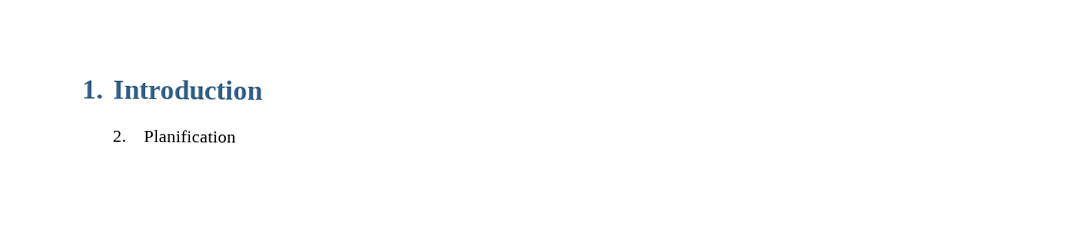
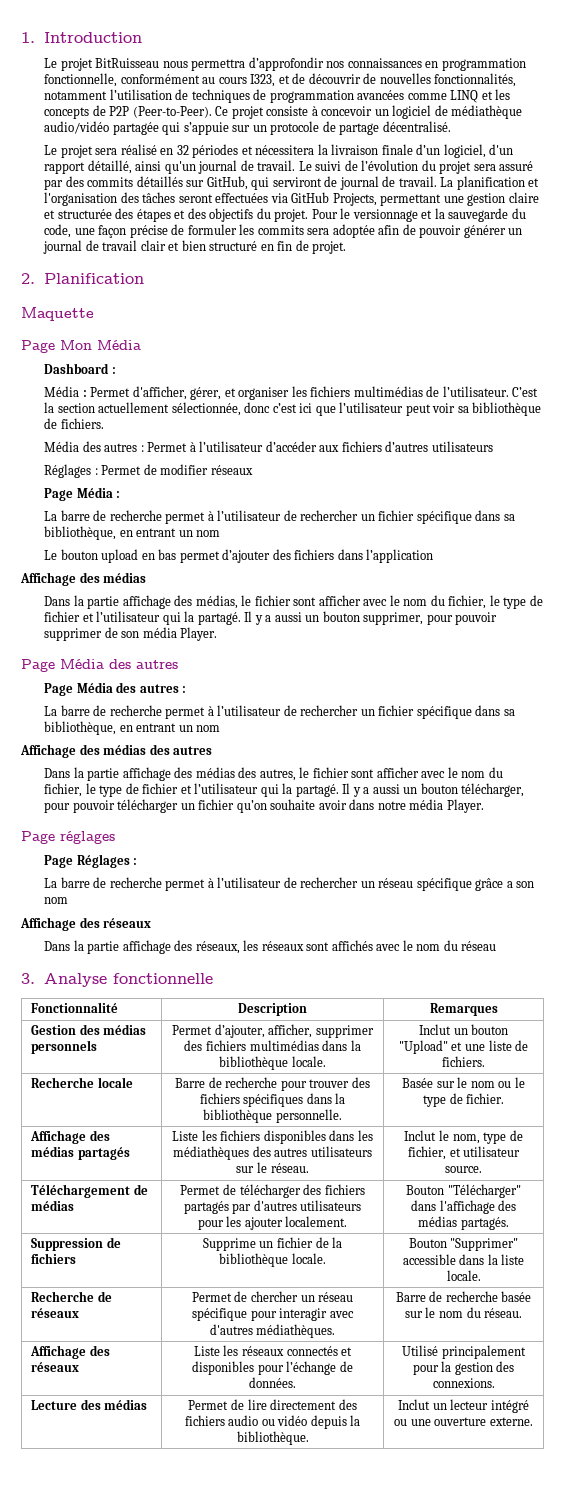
+ Le projet BitRuisseau nous permettra d’approfondir nos connaissances en programmation fonctionnelle, conformément au cours I323, et de découvrir de nouvelles fonctionnalités, notamment l’utilisation de techniques de programmation avancées comme LINQ et les concepts de P2P (Peer-to-Peer). Ce projet consiste à concevoir un logiciel de médiathèque audio/vidéo partagée qui s’appuie sur un protocole de partage décentralisé.
+ Le projet sera réalisé en 32 périodes et nécessitera la livraison finale d’un logiciel, d'un rapport détaillé, ainsi qu'un journal de travail. Le suivi de l’évolution du projet sera assuré par des commits détaillés sur GitHub, qui serviront de journal de travail. La planification et l'organisation des tâches seront effectuées via GitHub Projects, permettant une gestion claire et structurée des étapes et des objectifs du projet. Pour le versionnage et la sauvegarde du code, une façon précise de formuler les commits sera adoptée afin de pouvoir générer un journal de travail clair et bien structuré en fin de projet.
  2. Planification
+ Maquette
+ Page Mon Média
+ Dashboard :
+ Média : Permet d'afficher, gérer, et organiser les fichiers multimédias de l’utilisateur. C’est la section actuellement sélectionnée, donc c’est ici que l’utilisateur peut voir sa bibliothèque de fichiers.
+ Média des autres : Permet à l’utilisateur d’accéder aux fichiers d’autres utilisateurs
+ Réglages : Permet de modifier réseaux
+ Page Média :
+ La barre de recherche permet à l’utilisateur de rechercher un fichier spécifique dans sa bibliothèque, en entrant un nom
+ Le bouton upload en bas permet d’ajouter des fichiers dans l’application
+ Affichage des médias
+ Dans la partie affichage des médias, le fichier sont afficher avec le nom du fichier, le type de fichier et l’utilisateur qui la partagé. Il y a aussi un bouton supprimer, pour pouvoir supprimer de son média Player.
+ Page Média des autres
+ Page Média des autres :
+ La barre de recherche permet à l’utilisateur de rechercher un fichier spécifique dans sa bibliothèque, en entrant un nom
+ Affichage des médias des autres
+ Dans la partie affichage des médias des autres, le fichier sont afficher avec le nom du fichier, le type de fichier et l’utilisateur qui la partagé. Il y a aussi un bouton télécharger, pour pouvoir télécharger un fichier qu’on souhaite avoir dans notre média Player.
+ Page réglages
+ Page Réglages :
+ La barre de recherche permet à l’utilisateur de rechercher un réseau spécifique grâce a son nom
+ Affichage des réseaux
+ Dans la partie affichage des réseaux, les réseaux sont affichés avec le nom du réseau
+ 3. Analyse fonctionnelle
+ Fonctionnalité | Description | Remarques
+ Gestion des médias personnels | Permet d’ajouter, afficher, supprimer des fichiers multimédias dans la bibliothèque locale. | Inclut un bouton "Upload" et une liste de fichiers.
+ Recherche locale | Barre de recherche pour trouver des fichiers spécifiques dans la bibliothèque personnelle. | Basée sur le nom ou le type de fichier.
+ Affichage des médias partagés | Liste les fichiers disponibles dans les médiathèques des autres utilisateurs sur le réseau. | Inclut le nom, type de fichier, et utilisateur source.
+ Téléchargement de médias | Permet de télécharger des fichiers partagés par d'autres utilisateurs pour les ajouter localement. | Bouton "Télécharger" dans l'affichage des médias partagés.
+ Suppression de fichiers | Supprime un fichier de la bibliothèque locale. | Bouton "Supprimer" accessible dans la liste locale.
+ Recherche de réseaux | Permet de chercher un réseau spécifique pour interagir avec d'autres médiathèques. | Barre de recherche basée sur le nom du réseau.
+ Affichage des réseaux | Liste les réseaux connectés et disponibles pour l’échange de données. | Utilisé principalement pour la gestion des connexions.
+ Lecture des médias | Permet de lire directement des fichiers audio ou vidéo depuis la bibliothèque. | Inclut un lecteur intégré ou une ouverture externe.

